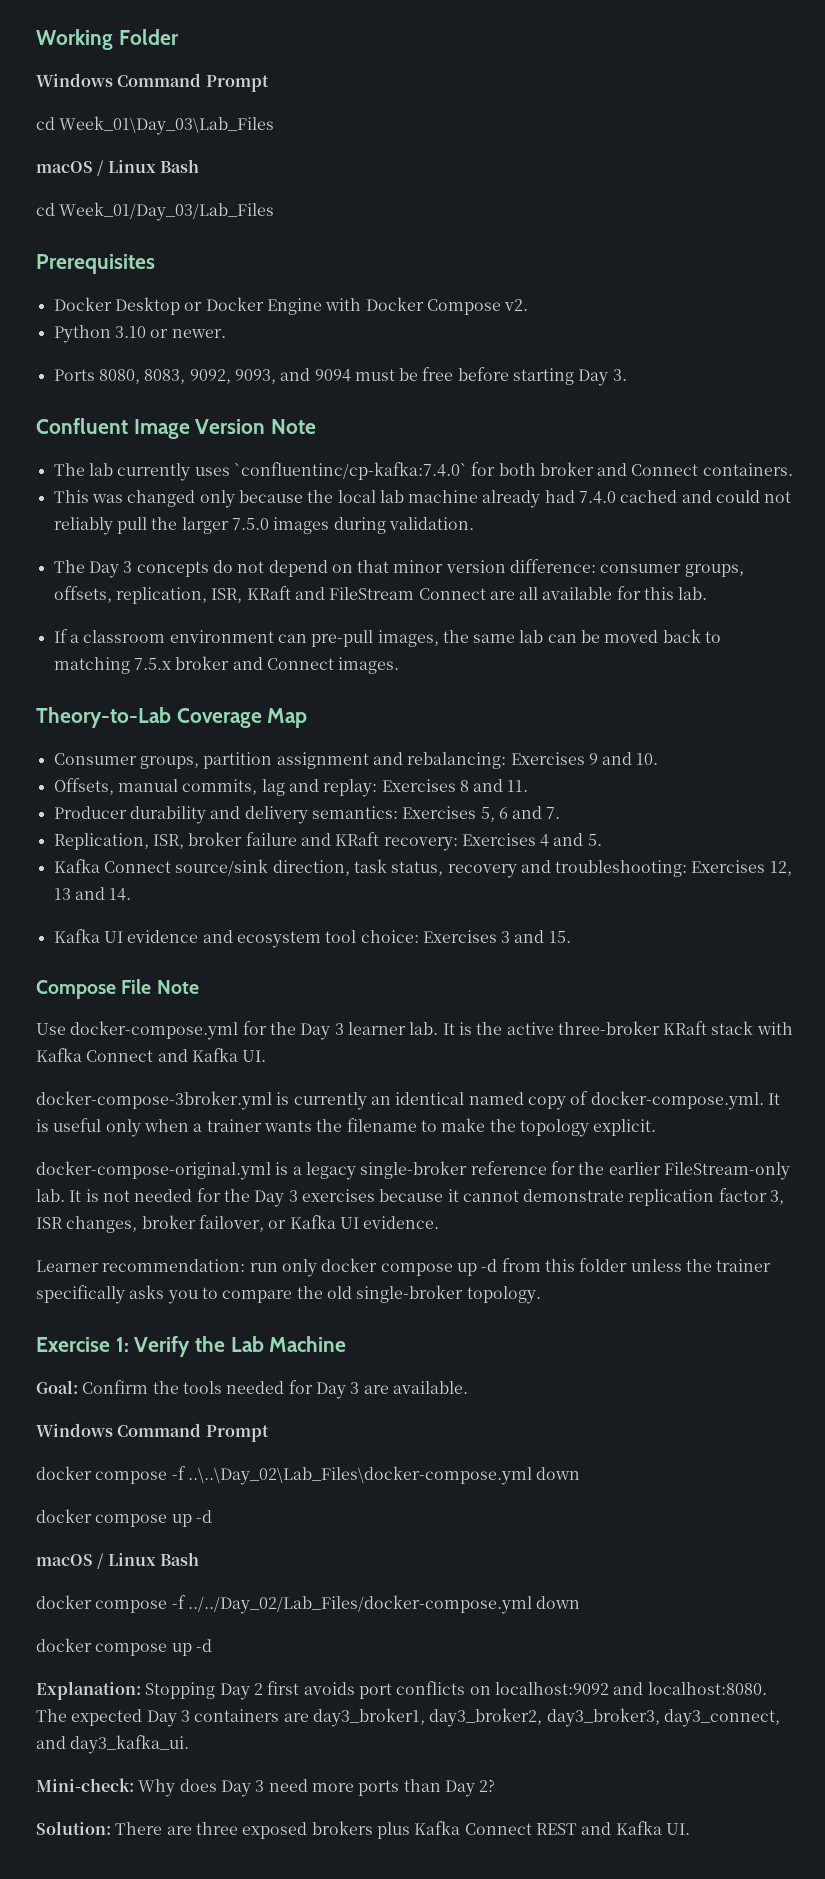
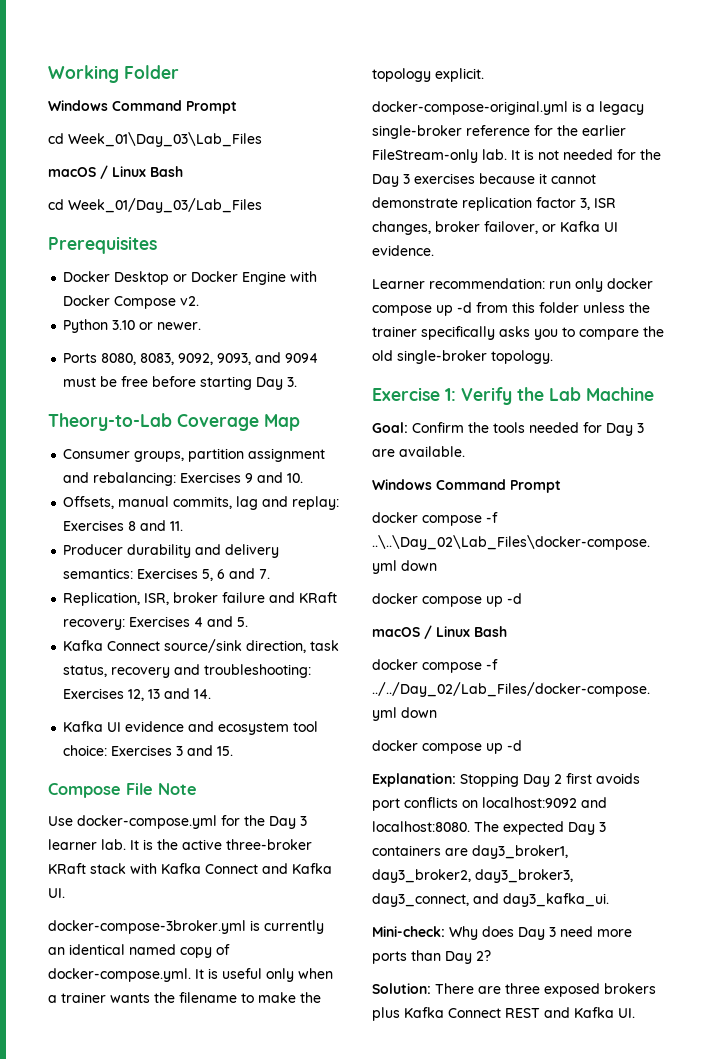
- Confluent Image Version Note
- The lab currently uses `confluentinc/cp-kafka:7.4.0` for both broker and Connect containers.
- This was changed only because the local lab machine already had 7.4.0 cached and could not reliably pull the larger 7.5.0 images during validation.
- The Day 3 concepts do not depend on that minor version difference: consumer groups, offsets, replication, ISR, KRaft and FileStream Connect are all available for this lab.
- If a classroom environment can pre-pull images, the same lab can be moved back to matching 7.5.x broker and Connect images.

